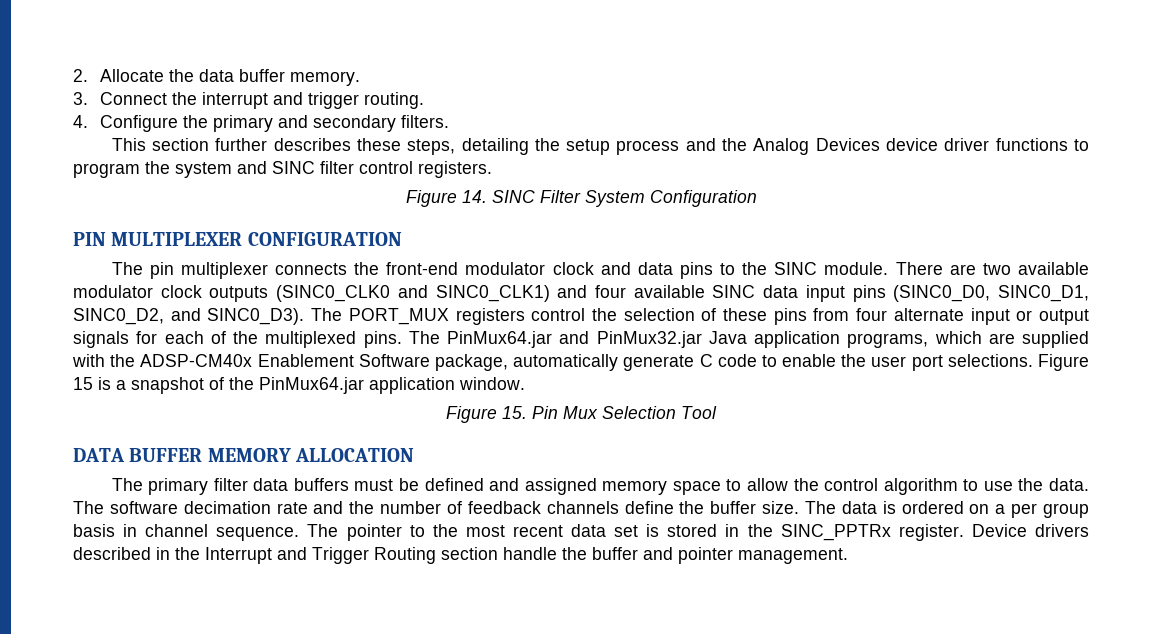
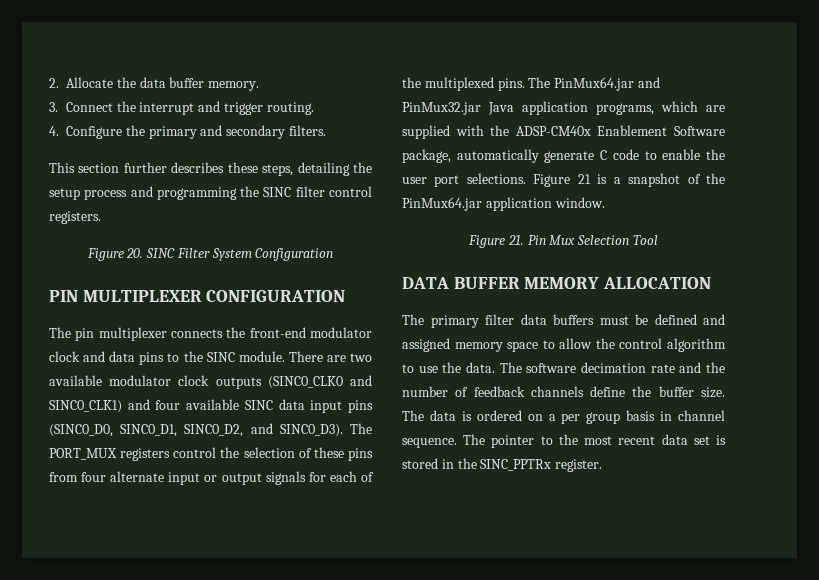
- This section further describes these steps, detailing the setup process and the Analog Devices device driver functions to program the system and SINC filter control registers.
+ This section further describes these steps, detailing the setup process and programming the SINC filter control registers.
- Figure 14. SINC Filter System Configuration
+ Figure 20. SINC Filter System Configuration
- Figure 15 is a snapshot of the PinMux64.jar application window.
+ Figure 21 is a snapshot of the PinMux64.jar application window.
- Figure 15. Pin Mux Selection Tool
+ Figure 21. Pin Mux Selection Tool
- Device drivers described in the Interrupt and Trigger Routing section handle the buffer and pointer management.

